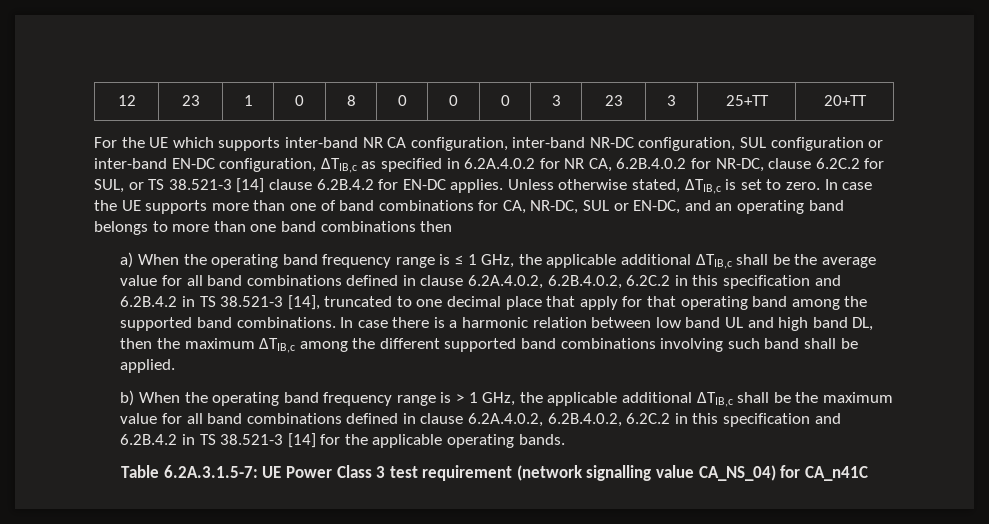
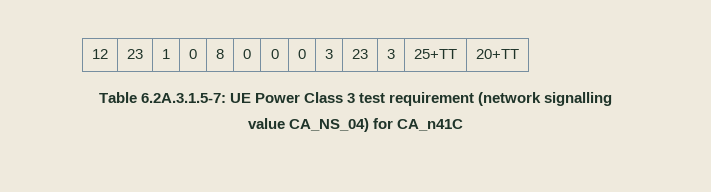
- For the UE which supports inter-band NR CA configuration, inter-band NR-DC configuration, SUL configuration or inter-band EN-DC configuration, ΔTIB,c as specified in 6.2A.4.0.2 for NR CA, 6.2B.4.0.2 for NR-DC, clause 6.2C.2 for SUL, or TS 38.521-3 [14] clause 6.2B.4.2 for EN-DC applies. Unless otherwise stated, ΔTIB,c is set to zero. In case the UE supports more than one of band combinations for CA, NR-DC, SUL or EN-DC, and an operating band belongs to more than one band combinations then
- a) When the operating band frequency range is ≤ 1 GHz, the applicable additional ΔTIB,c shall be the average value for all band combinations defined in clause 6.2A.4.0.2, 6.2B.4.0.2, 6.2C.2 in this specification and 6.2B.4.2 in TS 38.521-3 [14], truncated to one decimal place that apply for that operating band among the supported band combinations. In case there is a harmonic relation between low band UL and high band DL, then the maximum ΔTIB,c among the different supported band combinations involving such band shall be applied.
- b) When the operating band frequency range is > 1 GHz, the applicable additional ΔTIB,c shall be the maximum value for all band combinations defined in clause 6.2A.4.0.2, 6.2B.4.0.2, 6.2C.2 in this specification and 6.2B.4.2 in TS 38.521-3 [14] for the applicable operating bands.

